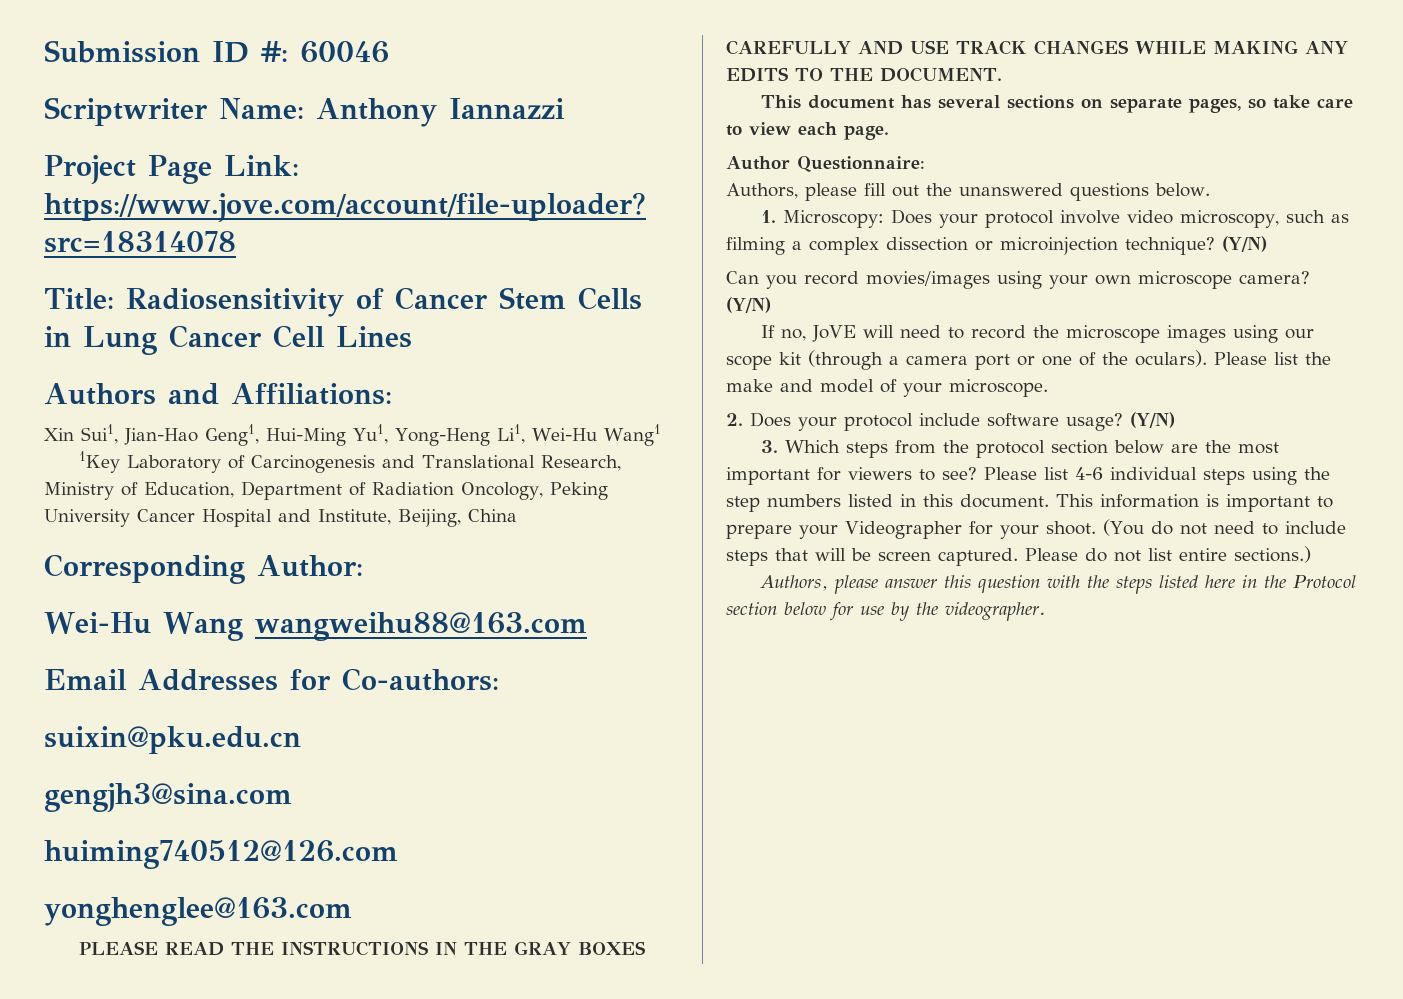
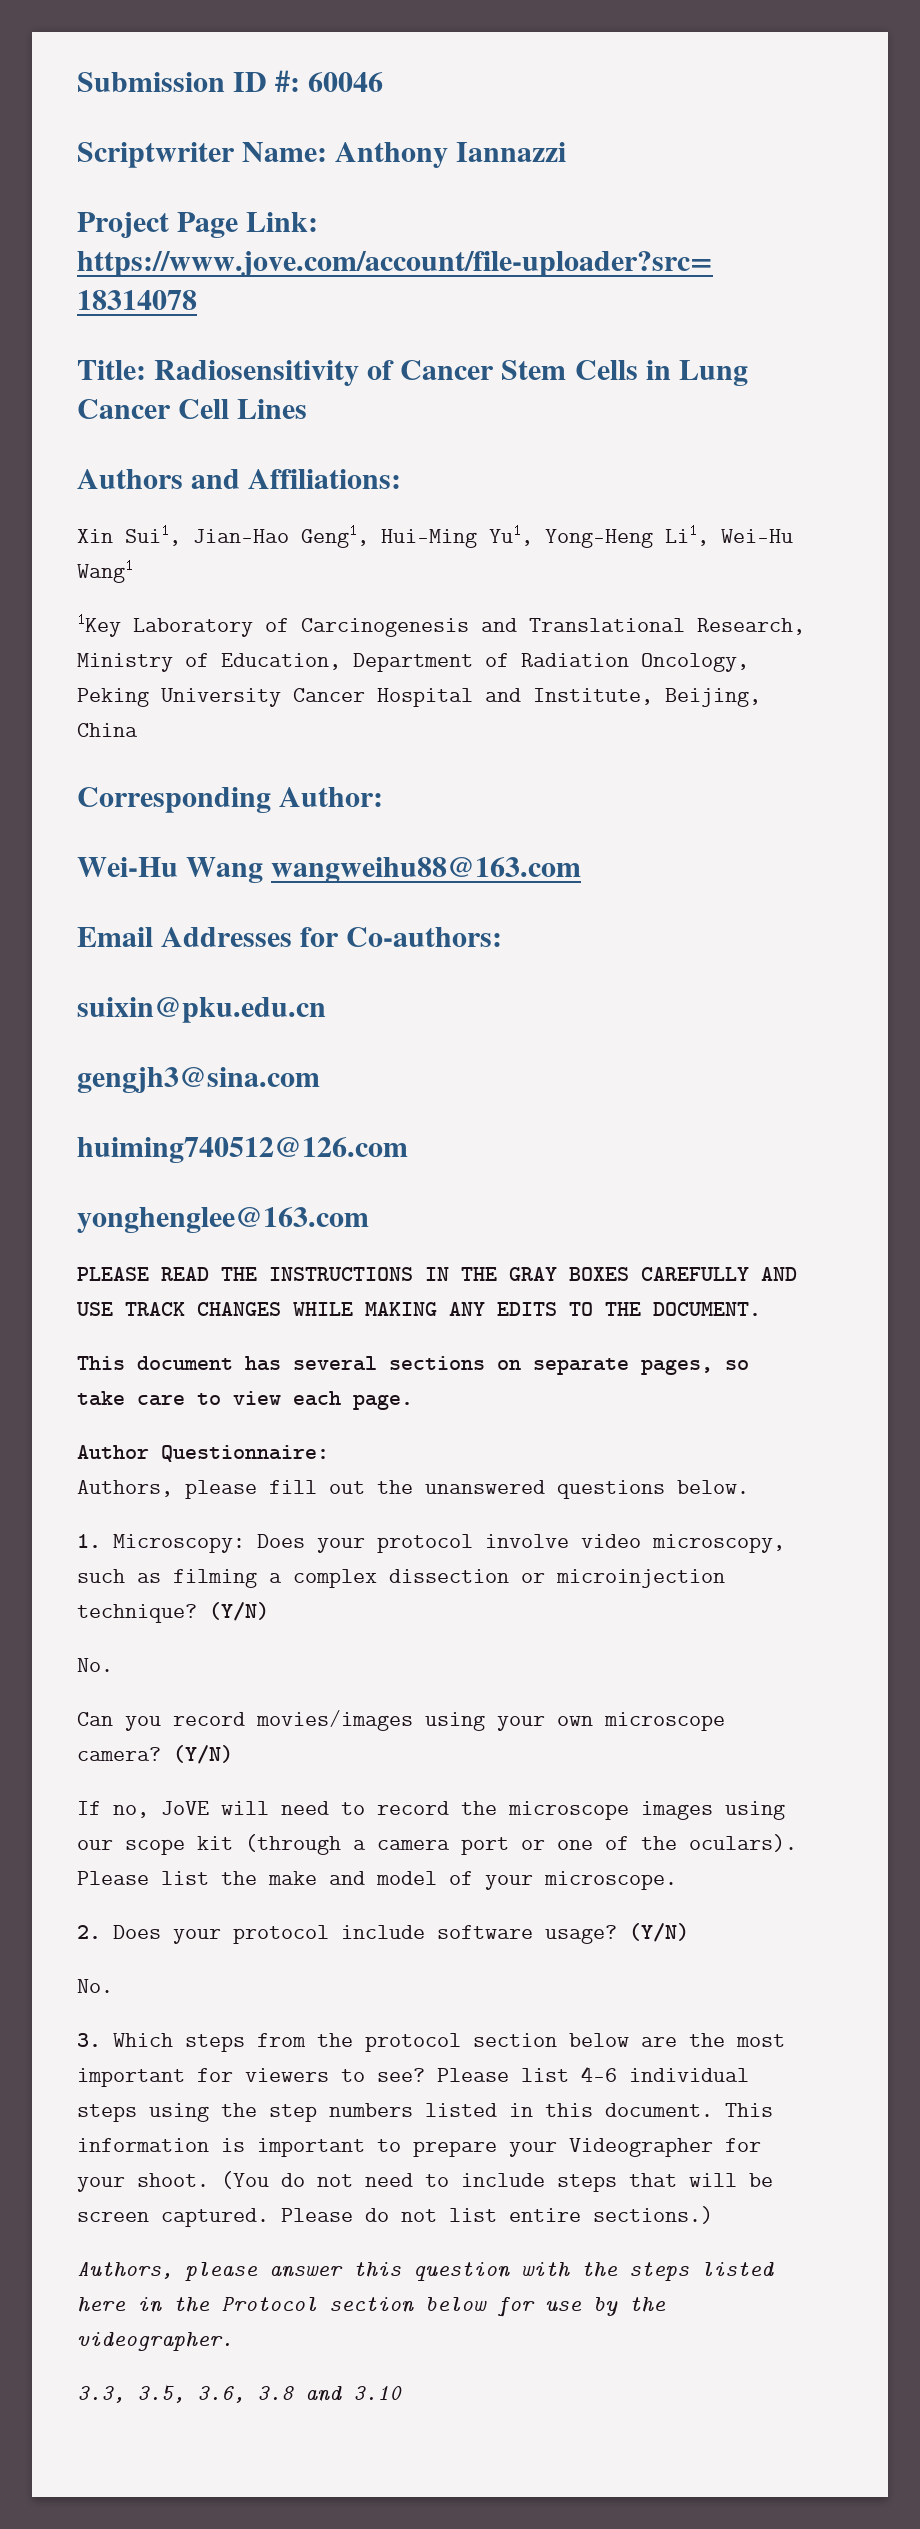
  1. Microscopy: Does your protocol involve video microscopy, such as filming a complex dissection or microinjection technique? (Y/N)
+ No.
  2. Does your protocol include software usage? (Y/N)
+ No.
+ 3.3, 3.5, 3.6, 3.8 and 3.10

